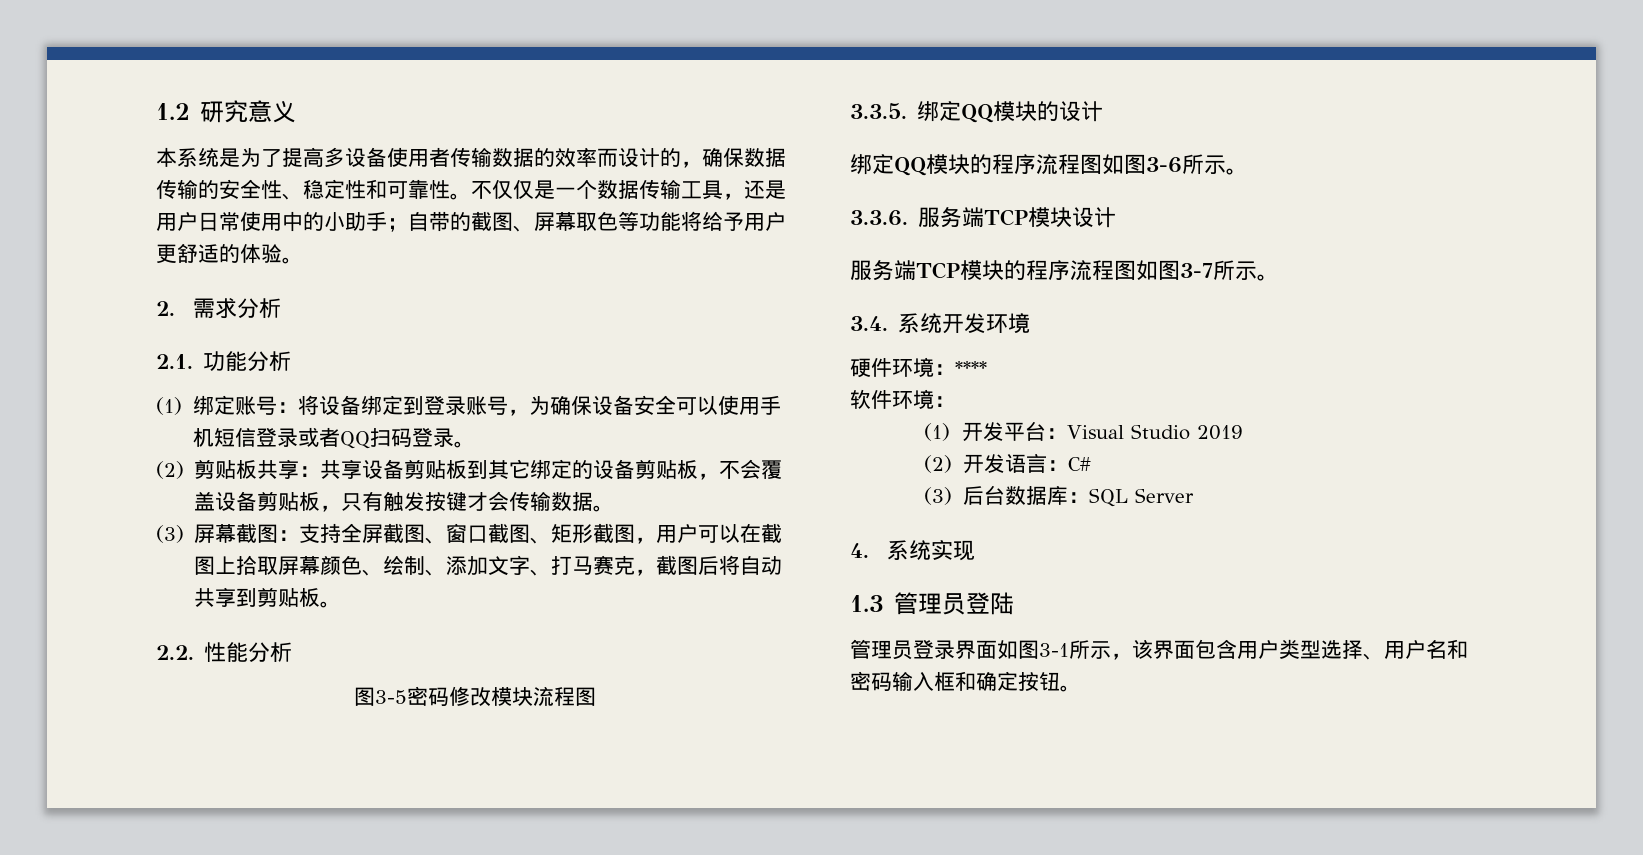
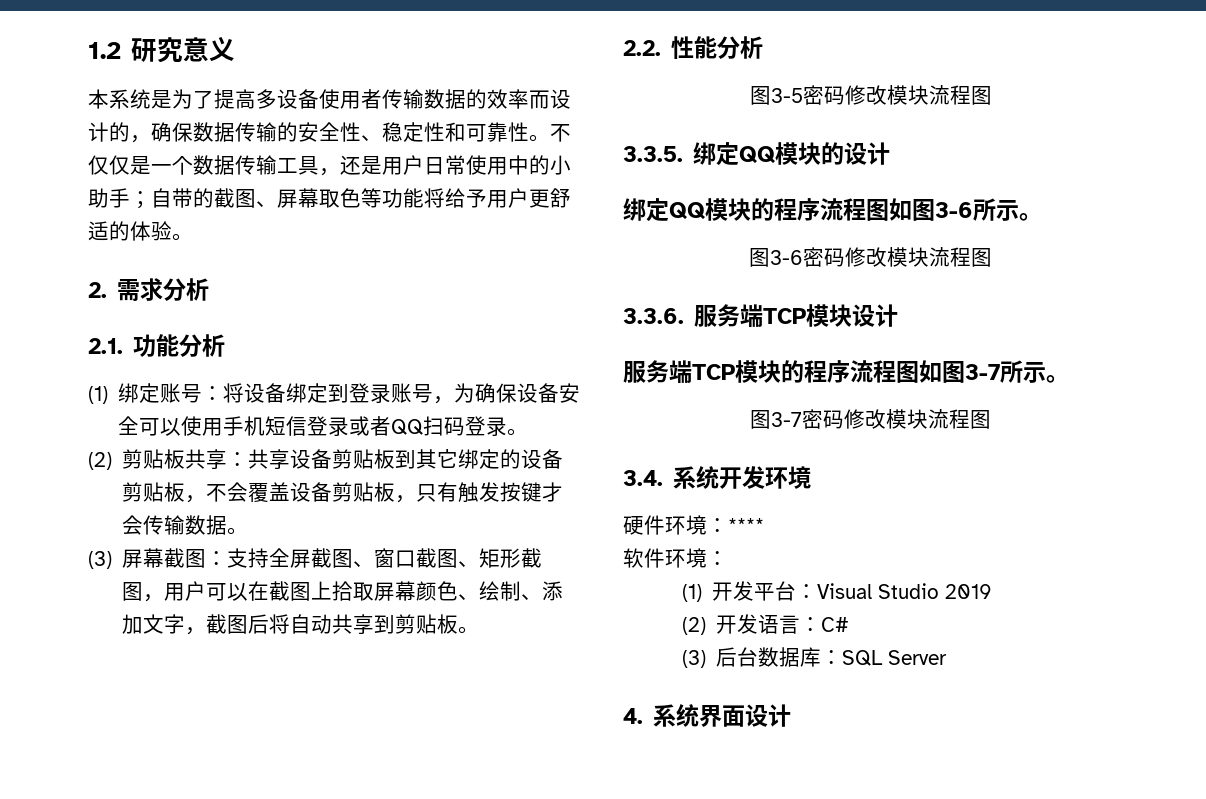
- (3)屏幕截图：支持全屏截图、窗口截图、矩形截图，用户可以在截图上拾取屏幕颜色、绘制、添加文字、打马赛克，截图后将自动共享到剪贴板。
+ (3)屏幕截图：支持全屏截图、窗口截图、矩形截图，用户可以在截图上拾取屏幕颜色、绘制、添加文字，截图后将自动共享到剪贴板。
+ 图3-6密码修改模块流程图
+ 图3-7密码修改模块流程图
- 4.系统实现
- 1.3管理员登陆
- 管理员登录界面如图3-1所示，该界面包含用户类型选择、用户名和密码输入框和确定按钮。
+ 4.系统界面设计

